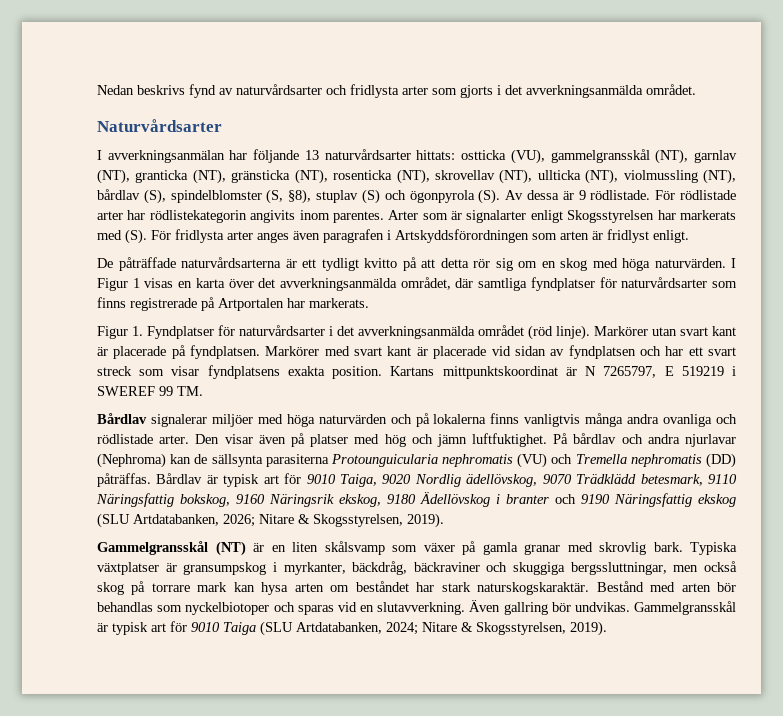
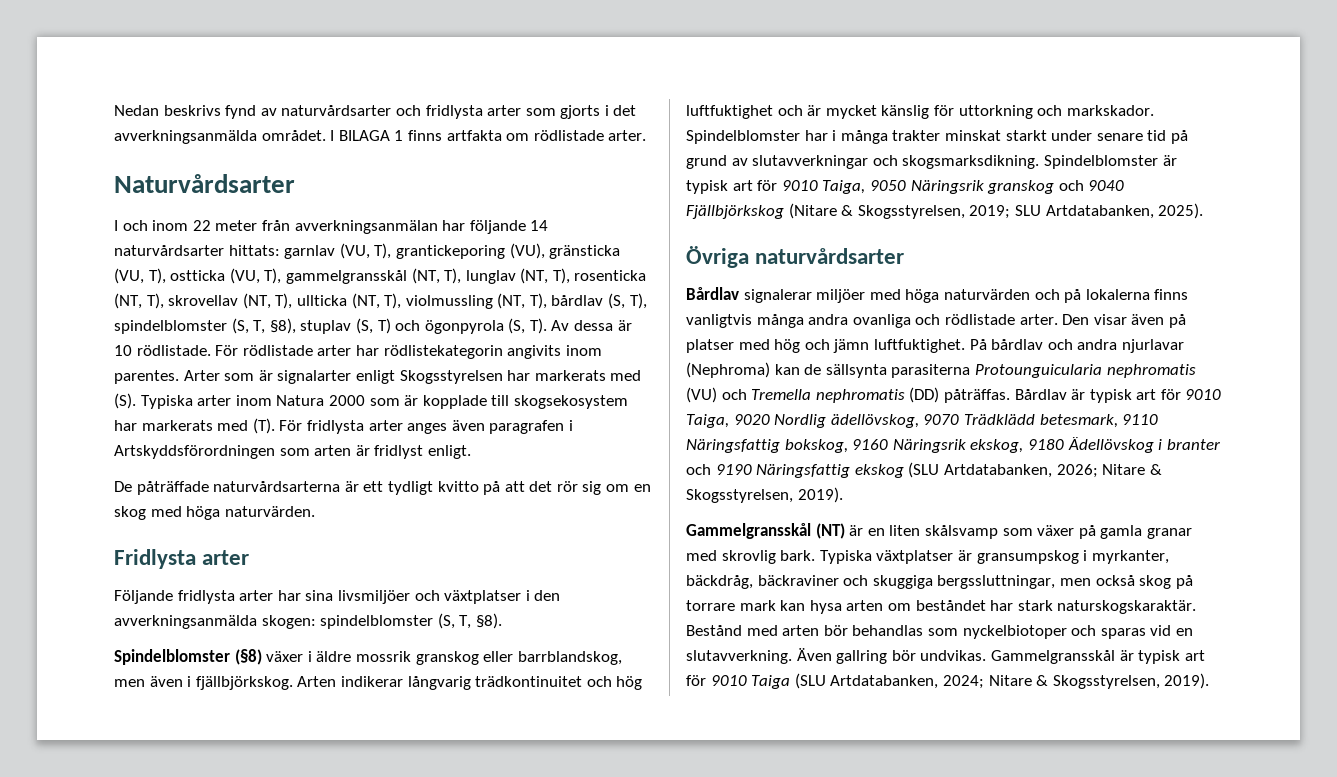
- Nedan beskrivs fynd av naturvårdsarter och fridlysta arter som gjorts i det avverkningsanmälda området.
+ Nedan beskrivs fynd av naturvårdsarter och fridlysta arter som gjorts i det avverkningsanmälda området. I BILAGA 1 finns artfakta om rödlistade arter.
  Naturvårdsarter
- I avverkningsanmälan har följande 13 naturvårdsarter hittats: ostticka (VU), gammelgransskål (NT), garnlav (NT), granticka (NT), gränsticka (NT), rosenticka (NT), skrovellav (NT), ullticka (NT), violmussling (NT), bårdlav (S), spindelblomster (S, §8), stuplav (S) och ögonpyrola (S). Av dessa är 9 rödlistade.
+ I och inom 22 meter från avverkningsanmälan har följande 14 naturvårdsarter hittats: garnlav (VU, T), grantickeporing (VU), gränsticka (VU, T), ostticka (VU, T), gammelgransskål (NT, T), lunglav (NT, T), rosenticka (NT, T), skrovellav (NT, T), ullticka (NT, T), violmussling (NT, T), bårdlav (S, T), spindelblomster (S, T, §8), stuplav (S, T) och ögonpyrola (S, T). Av dessa är 10 rödlistade.
- Arter som är signalarter enligt Skogsstyrelsen har markerats med (S). För fridlysta arter anges även paragrafen i Artskyddsförordningen som arten är fridlyst enligt.
+ Arter som är signalarter enligt Skogsstyrelsen har markerats med (S). Typiska arter inom Natura 2000 som är kopplade till skogsekosystem har markerats med (T). För fridlysta arter anges även paragrafen i Artskyddsförordningen som arten är fridlyst enligt.
- De påträffade naturvårdsarterna är ett tydligt kvitto på att detta rör sig om en skog med höga naturvärden. I Figur 1 visas en karta över det avverkningsanmälda området, där samtliga fyndplatser för naturvårdsarter som finns registrerade på Artportalen har markerats.
- Figur 1. Fyndplatser för naturvårdsarter i det avverkningsanmälda området (röd linje). Markörer utan svart kant är placerade på fyndplatsen. Markörer med svart kant är placerade vid sidan av fyndplatsen och har ett svart streck som visar fyndplatsens exakta position. Kartans mittpunktskoordinat är N 7265797, E 519219 i SWEREF 99 TM.
+ De påträffade naturvårdsarterna är ett tydligt kvitto på att det rör sig om en skog med höga naturvärden.
+ Fridlysta arter
+ Följande fridlysta arter har sina livsmiljöer och växtplatser i den avverkningsanmälda skogen: spindelblomster (S, T, §8).
+ Spindelblomster (§8) växer i äldre mossrik granskog eller barrblandskog, men även i fjällbjörkskog. Arten indikerar långvarig trädkontinuitet och hög luftfuktighet och är mycket känslig för uttorkning och markskador. Spindelblomster har i många trakter minskat starkt under senare tid på grund av slutavverkningar och skogsmarksdikning. Spindelblomster är typisk art för 9010 Taiga, 9050 Näringsrik granskog och 9040 Fjällbjörkskog (Nitare & Skogsstyrelsen, 2019; SLU Artdatabanken, 2025).
+ Övriga naturvårdsarter

